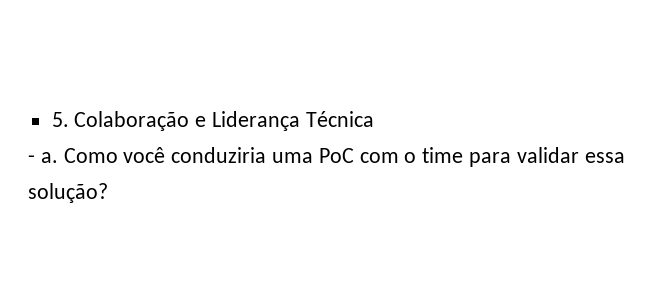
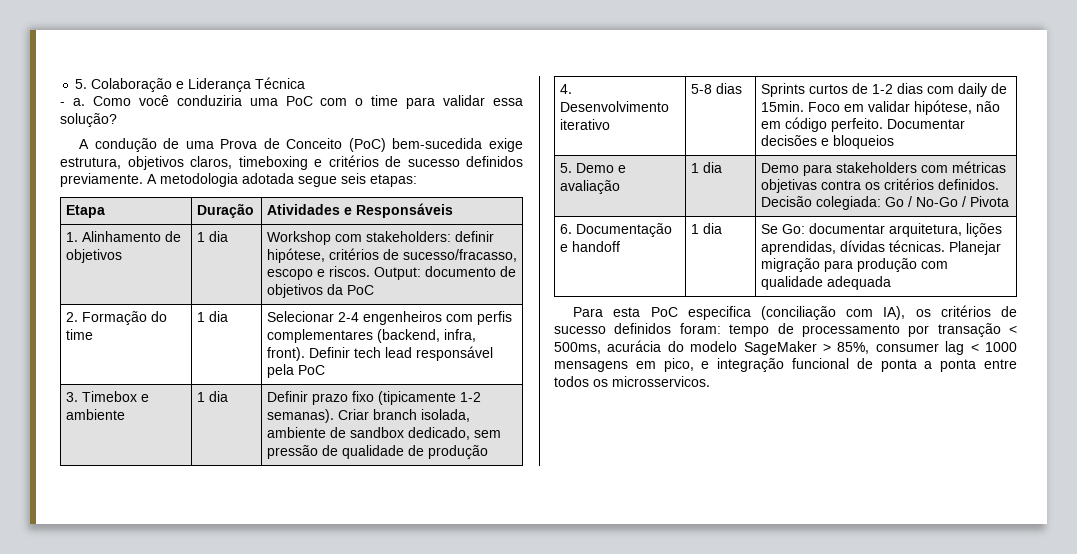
+ A condução de uma Prova de Conceito (PoC) bem-sucedida exige estrutura, objetivos claros, timeboxing e critérios de sucesso definidos previamente. A metodologia adotada segue seis etapas:
+ Etapa | Duração | Atividades e Responsáveis
+ 1. Alinhamento de objetivos | 1 dia | Workshop com stakeholders: definir hipótese, critérios de sucesso/fracasso, escopo e riscos. Output: documento de objetivos da PoC
+ 2. Formação do time | 1 dia | Selecionar 2-4 engenheiros com perfis complementares (backend, infra, front). Definir tech lead responsável pela PoC
+ 3. Timebox e ambiente | 1 dia | Definir prazo fixo (tipicamente 1-2 semanas). Criar branch isolada, ambiente de sandbox dedicado, sem pressão de qualidade de produção
+ 4. Desenvolvimento iterativo | 5-8 dias | Sprints curtos de 1-2 dias com daily de 15min. Foco em validar hipótese, não em código perfeito. Documentar decisões e bloqueios
+ 5. Demo e avaliação | 1 dia | Demo para stakeholders com métricas objetivas contra os critérios definidos. Decisão colegiada: Go / No-Go / Pivota
+ 6. Documentação e handoff | 1 dia | Se Go: documentar arquitetura, lições aprendidas, dívidas técnicas. Planejar migração para produção com qualidade adequada
+ Para esta PoC especifica (conciliação com IA), os critérios de sucesso definidos foram: tempo de processamento por transação < 500ms, acurácia do modelo SageMaker > 85%, consumer lag < 1000 mensagens em pico, e integração funcional de ponta a ponta entre todos os microsservicos.

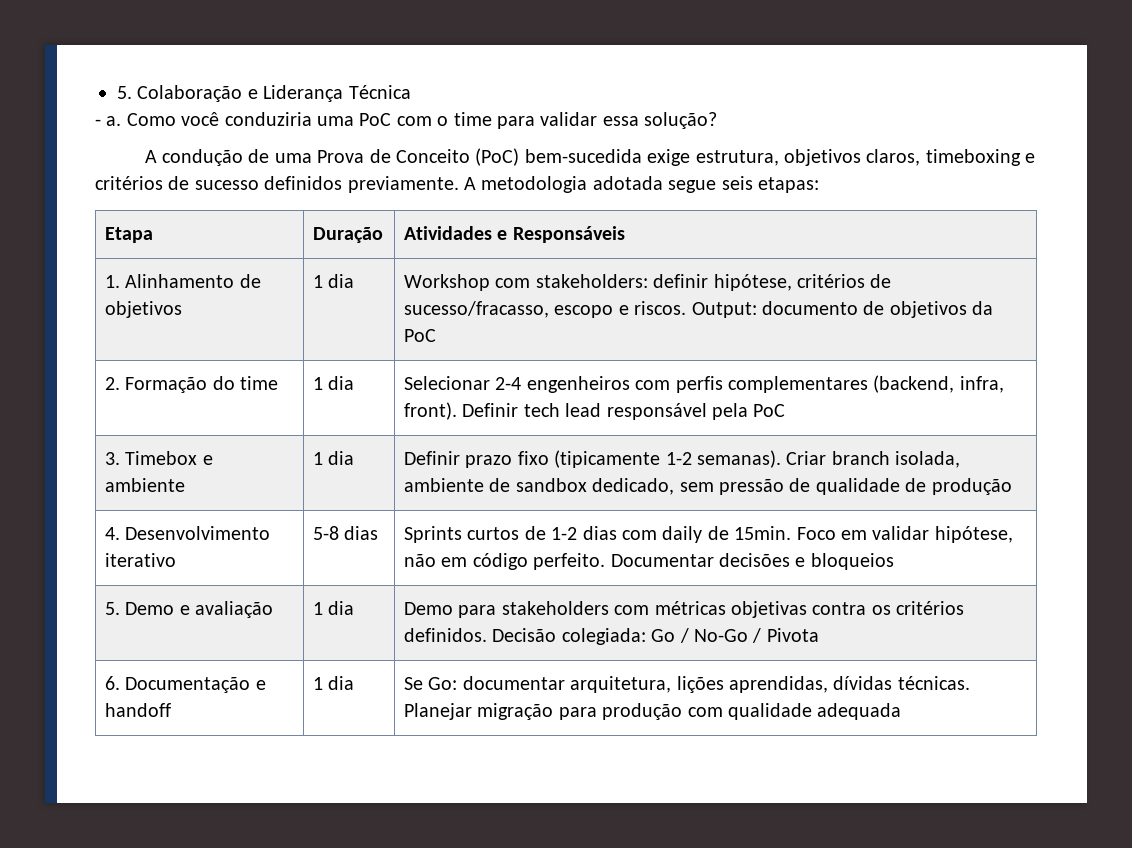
- Para esta PoC especifica (conciliação com IA), os critérios de sucesso definidos foram: tempo de processamento por transação < 500ms, acurácia do modelo SageMaker > 85%, consumer lag < 1000 mensagens em pico, e integração funcional de ponta a ponta entre todos os microsservicos.

